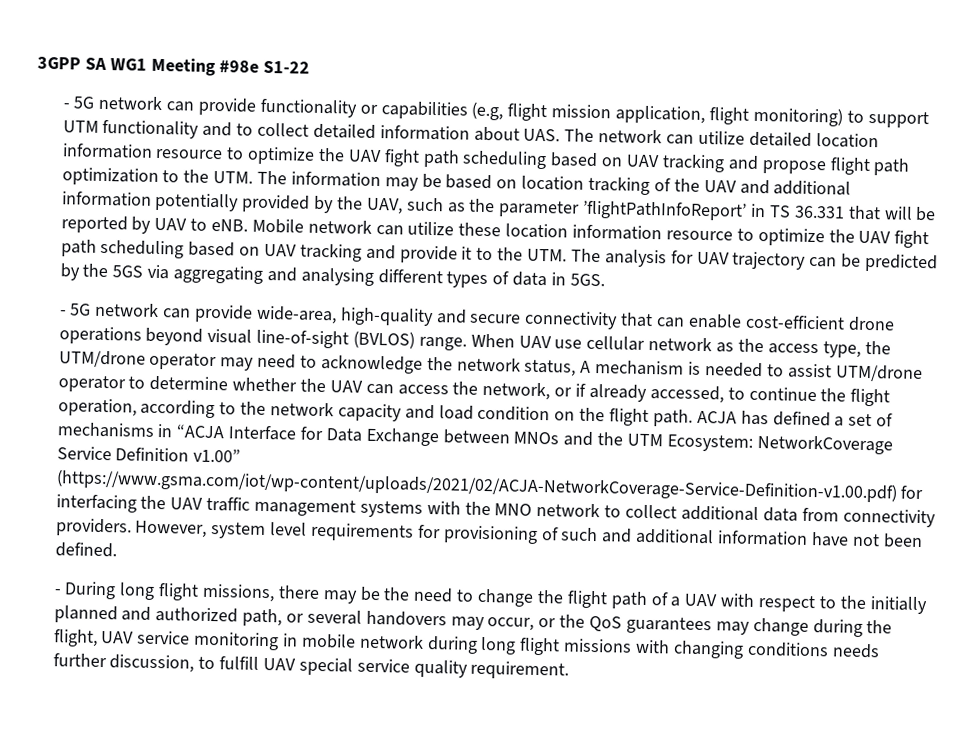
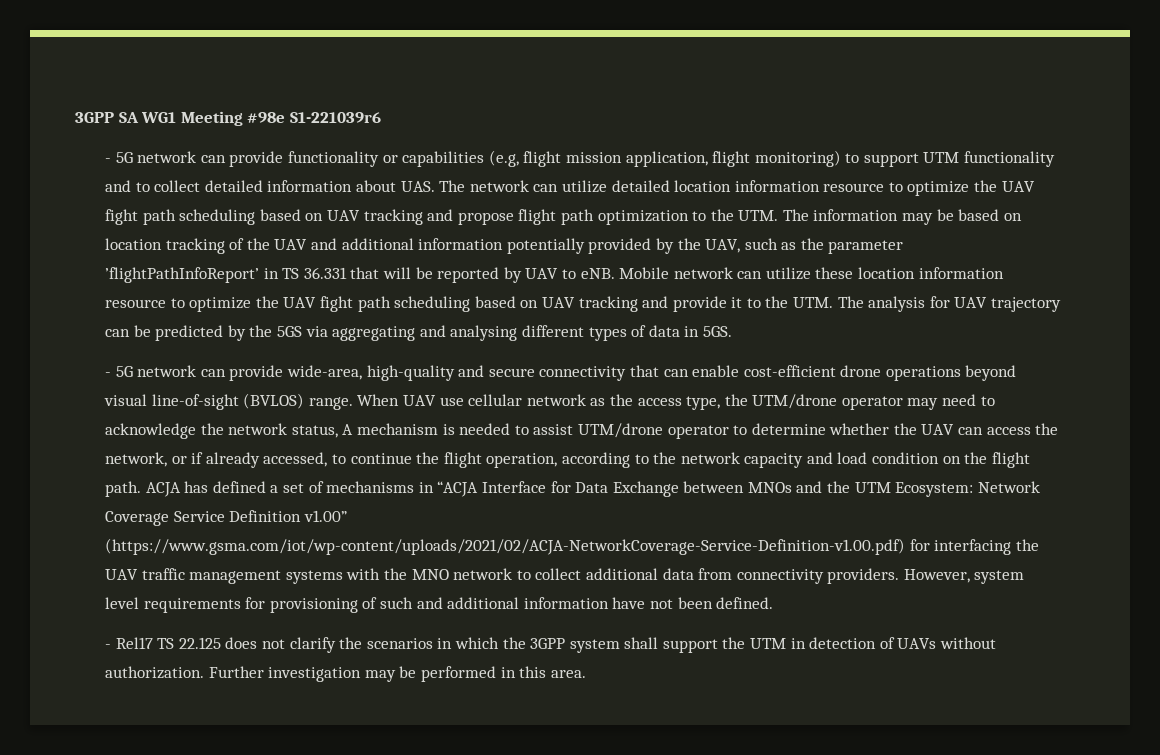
- 3GPP SA WG1 Meeting #98e S1-22
+ 3GPP SA WG1 Meeting #98e S1-221039r6
- ACJA has defined a set of mechanisms in “ACJA Interface for Data Exchange between MNOs and the UTM Ecosystem: NetworkCoverage Service Definition v1.00” (https://www.gsma.com/iot/wp-content/uploads/2021/02/ACJA-NetworkCoverage-Service-Definition-v1.00.pdf) for interfacing the UAV traffic management systems with the MNO network to collect additional data from connectivity providers.
+ ACJA has defined a set of mechanisms in “ACJA Interface for Data Exchange between MNOs and the UTM Ecosystem: Network Coverage Service Definition v1.00” (https://www.gsma.com/iot/wp-content/uploads/2021/02/ACJA-NetworkCoverage-Service-Definition-v1.00.pdf) for interfacing the UAV traffic management systems with the MNO network to collect additional data from connectivity providers.
- - During long flight missions, there may be the need to change the flight path of a UAV with respect to the initially planned and authorized path, or several handovers may occur, or the QoS guarantees may change during the flight, UAV service monitoring in mobile network during long flight missions with changing conditions needs further discussion, to fulfill UAV special service quality requirement.
+ - Rel17 TS 22.125 does not clarify the scenarios in which the 3GPP system shall support the UTM in detection of UAVs without authorization. Further investigation may be performed in this area.

